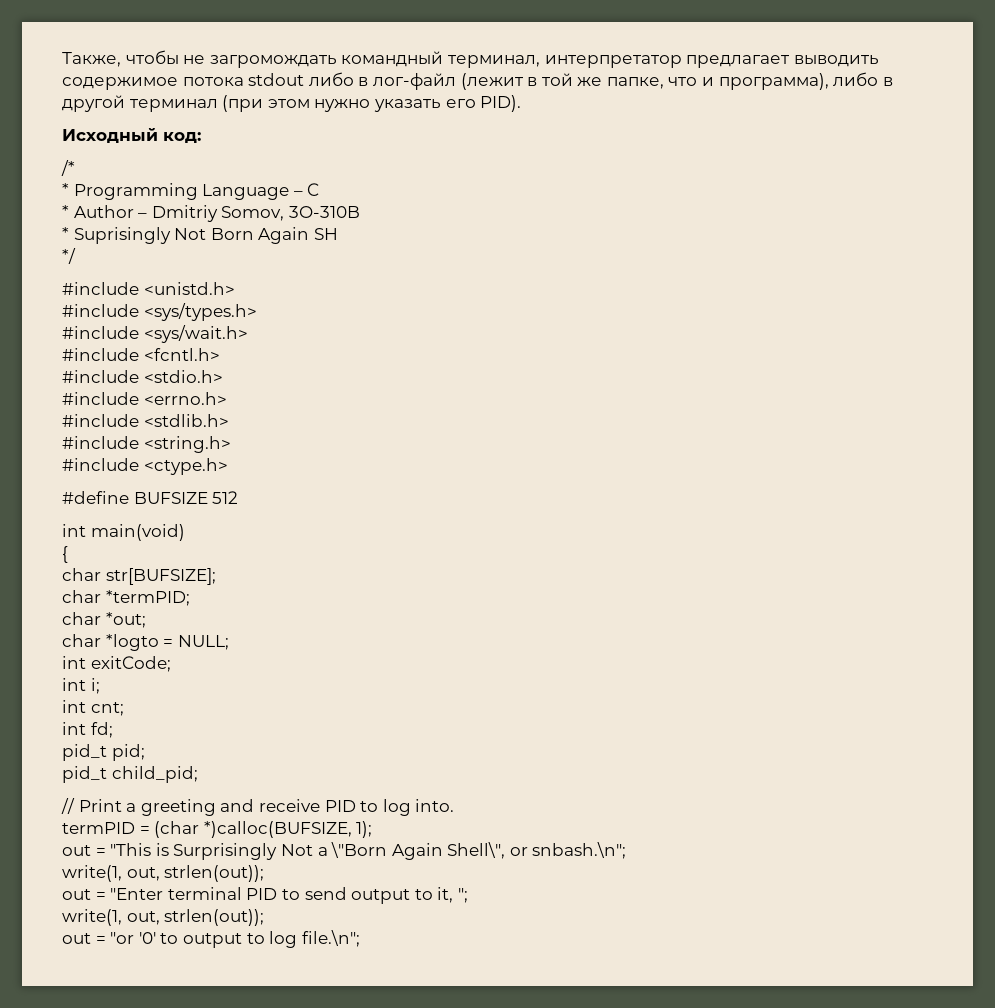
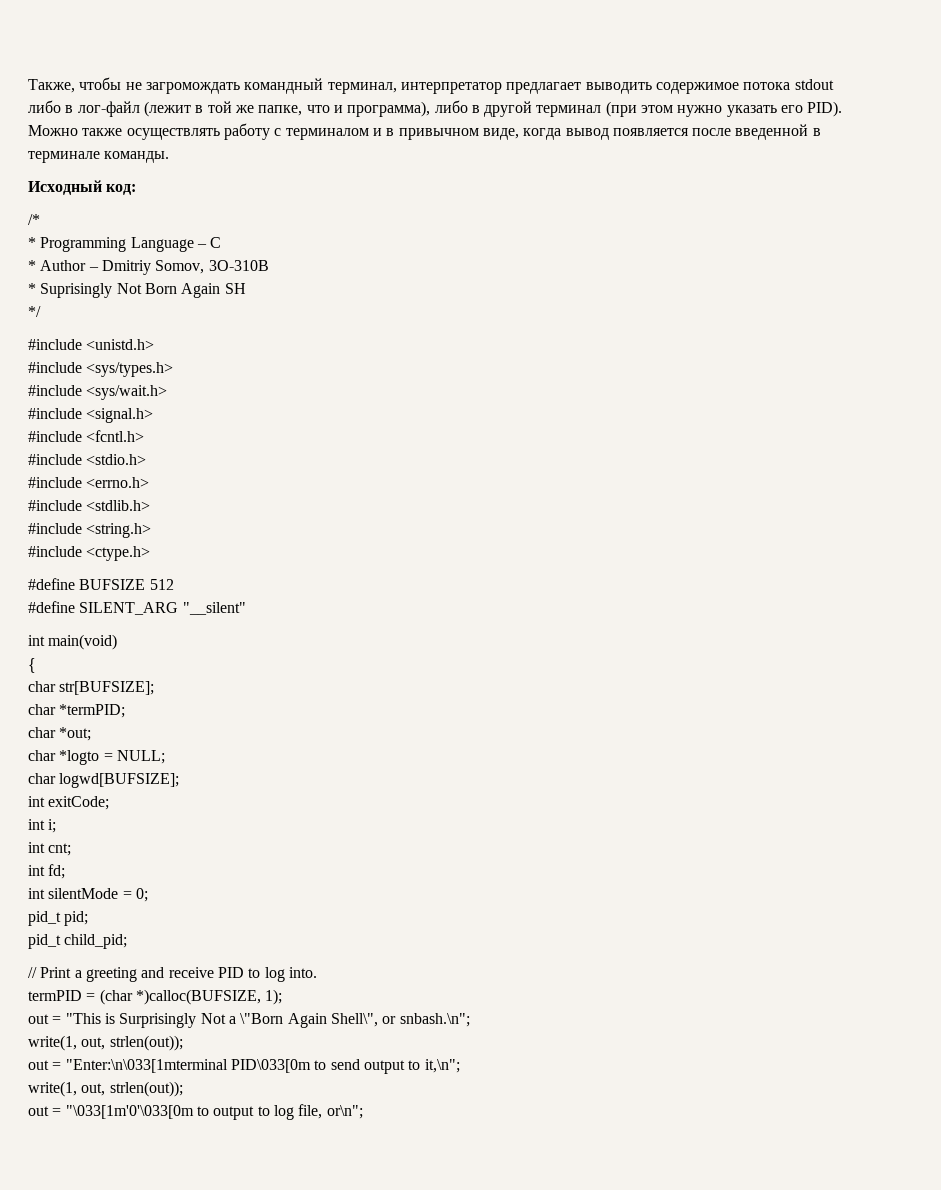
+ Можно также осуществлять работу с терминалом и в привычном виде, когда вывод появляется после введенной в терминале команды.
+ #include <signal.h>
+ #define SILENT_ARG "__silent"
+ char logwd[BUFSIZE];
+ int silentMode = 0;
- out = "Enter terminal PID to send output to it, ";
+ out = "Enter:\n\033[1mterminal PID\033[0m to send output to it,\n";
  write(1, out, strlen(out));
- out = "or '0' to output to log file.\n";
+ out = "\033[1m'0'\033[0m to output to log file, or\n";

